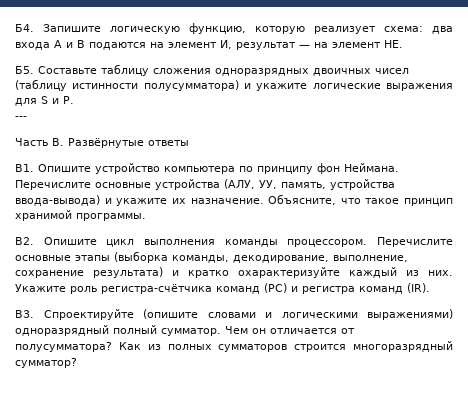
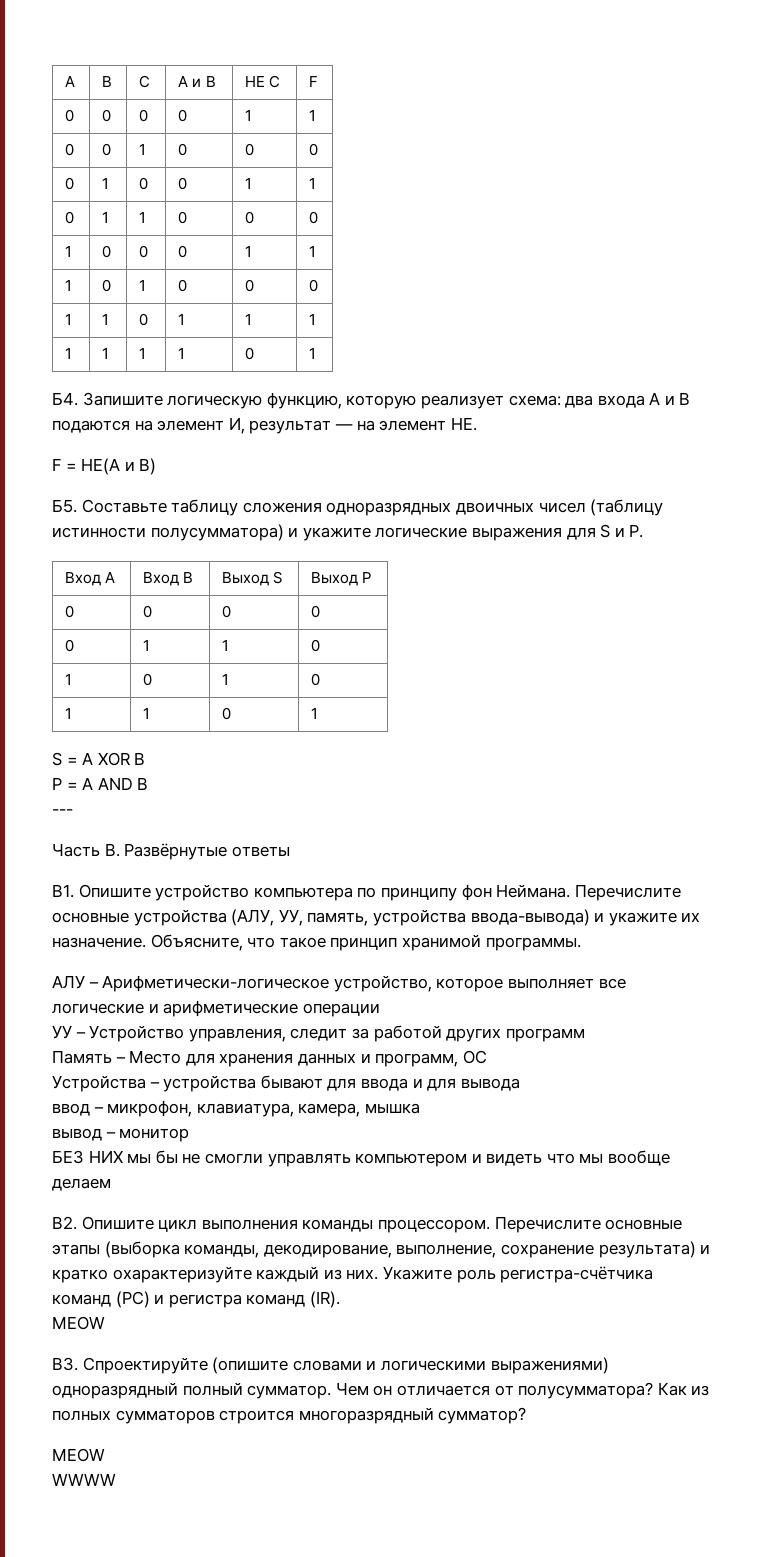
+ А | В | С | А и В | НЕ С | F
+ 0 | 0 | 0 | 0 | 1 | 1
+ 0 | 0 | 1 | 0 | 0 | 0
+ 0 | 1 | 0 | 0 | 1 | 1
+ 0 | 1 | 1 | 0 | 0 | 0
+ 1 | 0 | 0 | 0 | 1 | 1
+ 1 | 0 | 1 | 0 | 0 | 0
+ 1 | 1 | 0 | 1 | 1 | 1
+ 1 | 1 | 1 | 1 | 0 | 1
+ F = НЕ(А и В)
+ Вход А | Вход В | Выход S | Выход P
+ 0 | 0 | 0 | 0
+ 0 | 1 | 1 | 0
+ 1 | 0 | 1 | 0
+ 1 | 1 | 0 | 1
+ S = A XOR B
+ P = A AND B
+ АЛУ – Арифметически-логическое устройство, которое выполняет все логические и арифметические операции
+ УУ – Устройство управления, следит за работой других программ
+ Память – Место для хранения данных и программ, ОС
+ Устройства – устройства бывают для ввода и для вывода
+ ввод – микрофон, клавиатура, камера, мышка
+ вывод – монитор
+ БЕЗ НИХ мы бы не смогли управлять компьютером и видеть что мы вообще делаем
  Укажите роль регистра-счётчика команд (PC) и регистра команд (IR).
+ MEOW
  Как из полных сумматоров строится многоразрядный сумматор?
+ MEOW
+ WWWW

